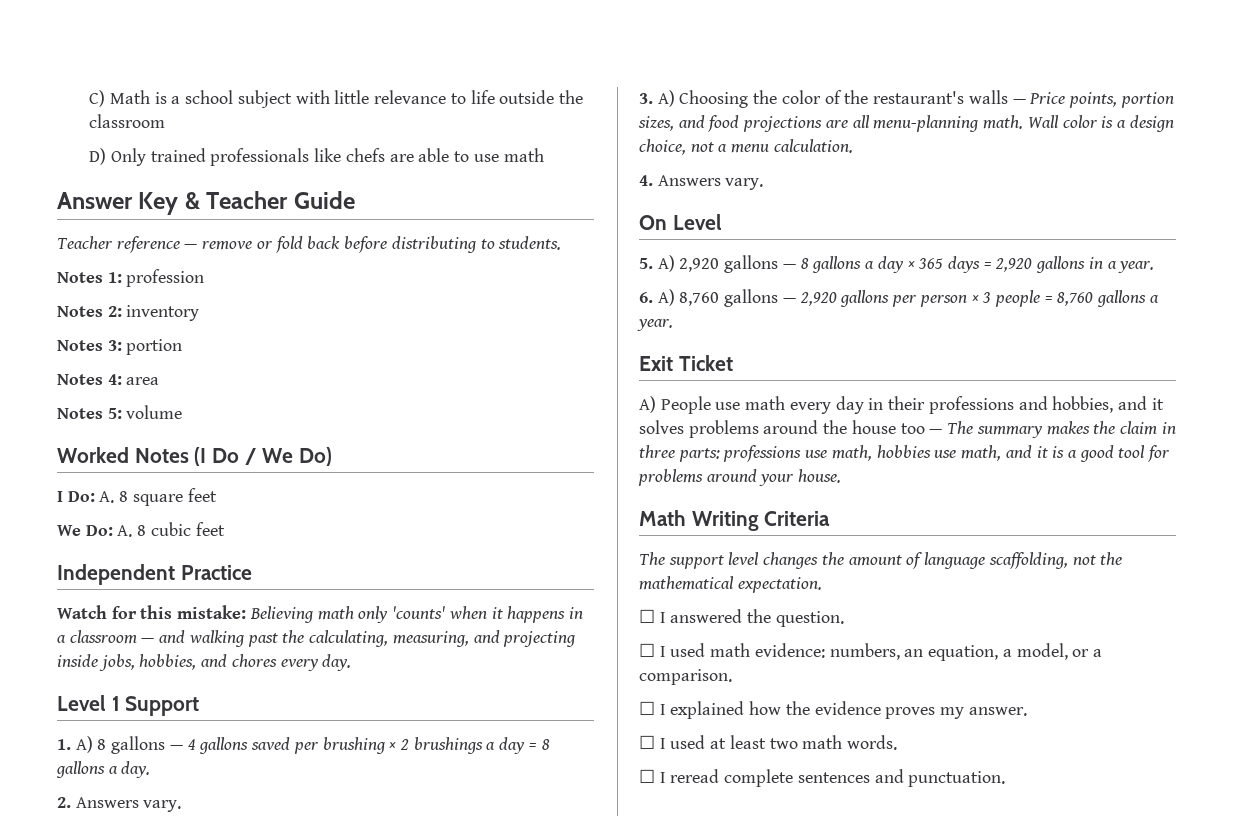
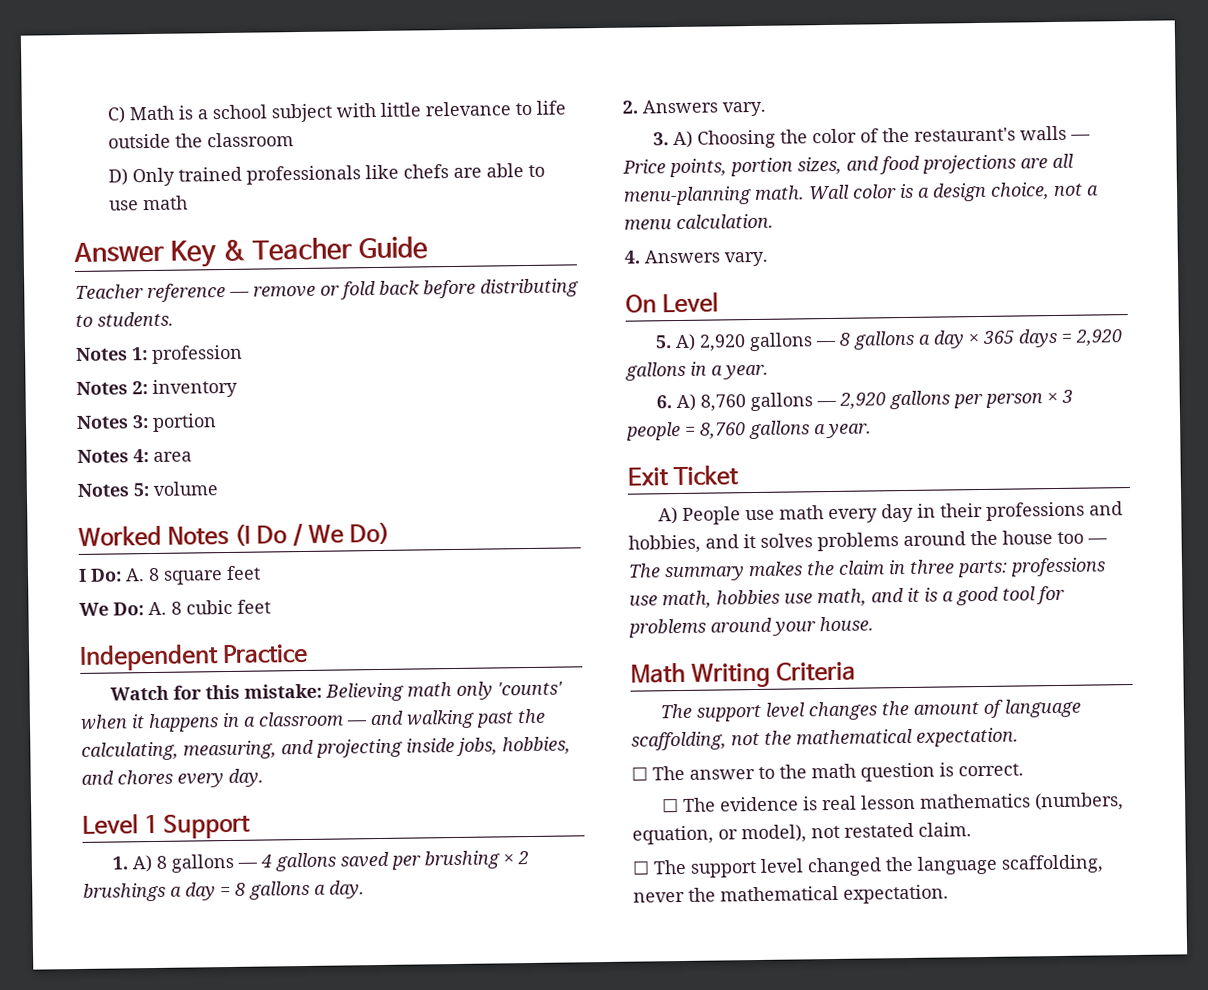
- ☐ I answered the question.
- ☐ I used math evidence: numbers, an equation, a model, or a comparison.
- ☐ I explained how the evidence proves my answer.
- ☐ I used at least two math words.
- ☐ I reread complete sentences and punctuation.
+ ☐ The answer to the math question is correct.
+ ☐ The evidence is real lesson mathematics (numbers, equation, or model), not restated claim.
+ ☐ The support level changed the language scaffolding, never the mathematical expectation.

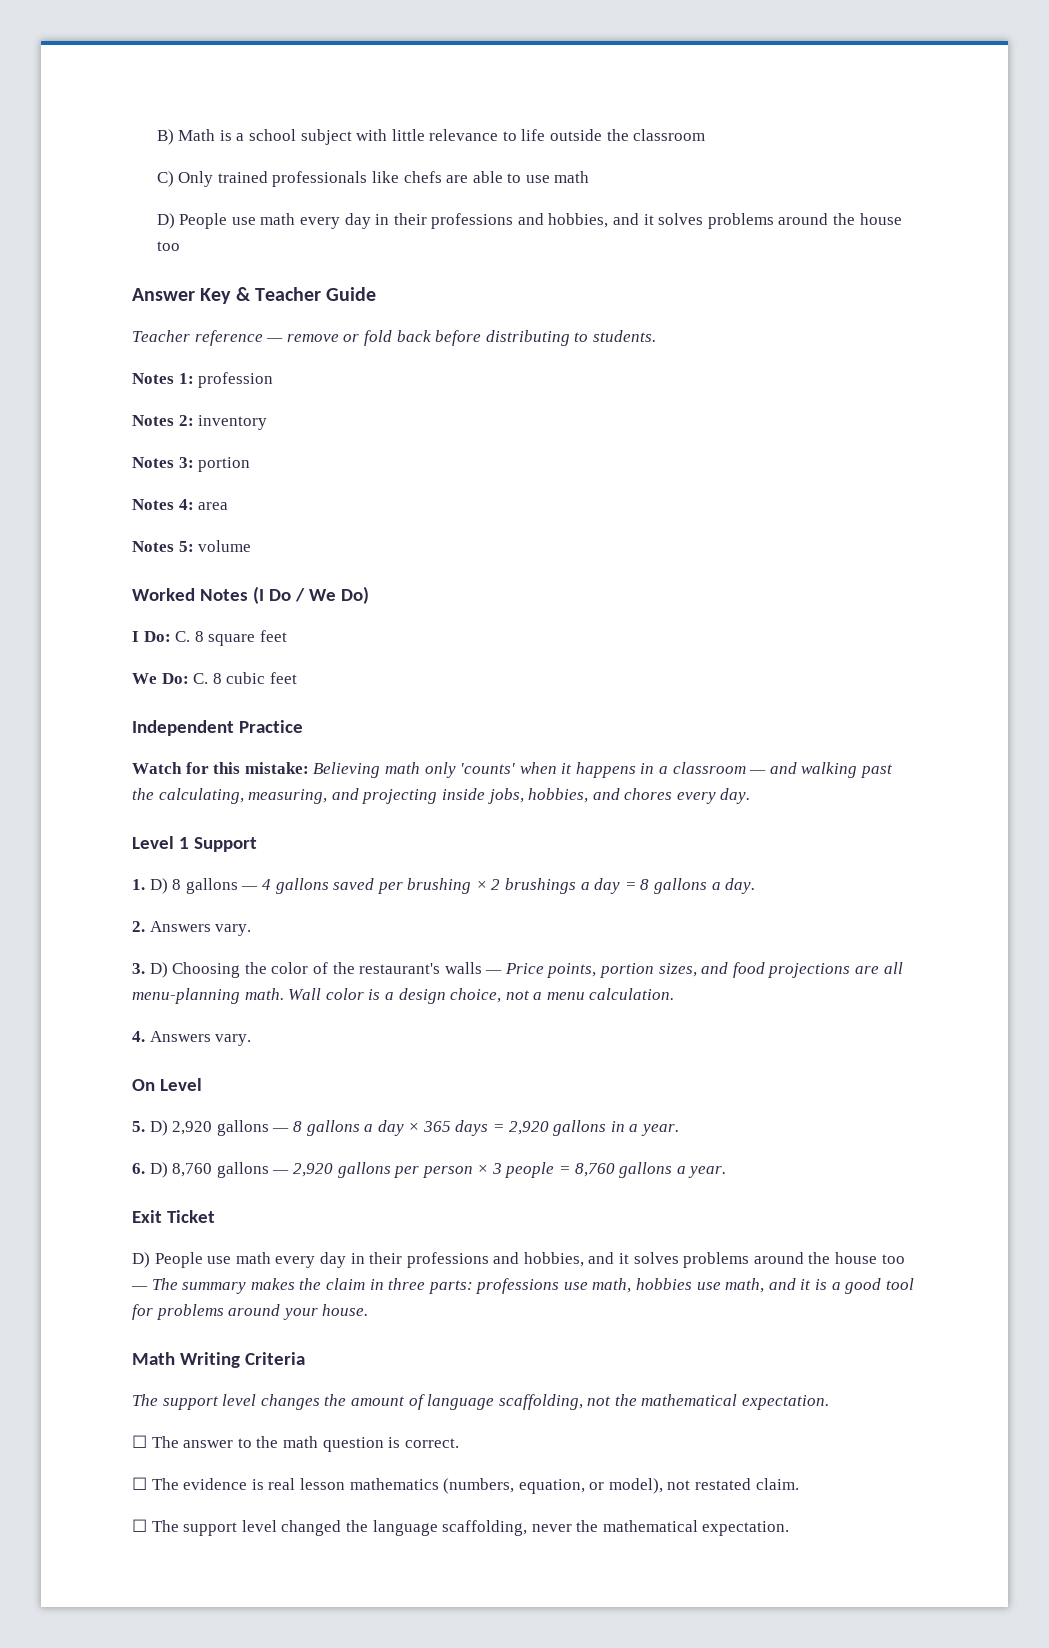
- C) Math is a school subject with little relevance to life outside the classroom
+ B) Math is a school subject with little relevance to life outside the classroom
- D) Only trained professionals like chefs are able to use math
+ C) Only trained professionals like chefs are able to use math
+ D) People use math every day in their professions and hobbies, and it solves problems around the house too
- I Do: A. 8 square feet
+ I Do: C. 8 square feet
- We Do: A. 8 cubic feet
+ We Do: C. 8 cubic feet
- 1. A) 8 gallons — 4 gallons saved per brushing × 2 brushings a day = 8 gallons a day.
+ 1. D) 8 gallons — 4 gallons saved per brushing × 2 brushings a day = 8 gallons a day.
- 3. A) Choosing the color of the restaurant's walls — Price points, portion sizes, and food projections are all menu-planning math.
+ 3. D) Choosing the color of the restaurant's walls — Price points, portion sizes, and food projections are all menu-planning math.
- 5. A) 2,920 gallons — 8 gallons a day × 365 days = 2,920 gallons in a year.
+ 5. D) 2,920 gallons — 8 gallons a day × 365 days = 2,920 gallons in a year.
- 6. A) 8,760 gallons — 2,920 gallons per person × 3 people = 8,760 gallons a year.
+ 6. D) 8,760 gallons — 2,920 gallons per person × 3 people = 8,760 gallons a year.
- A) People use math every day in their professions and hobbies, and it solves problems around the house too — The summary makes the claim in three parts: professions use math, hobbies use math, and it is a good tool for problems around your house.
+ D) People use math every day in their professions and hobbies, and it solves problems around the house too — The summary makes the claim in three parts: professions use math, hobbies use math, and it is a good tool for problems around your house.

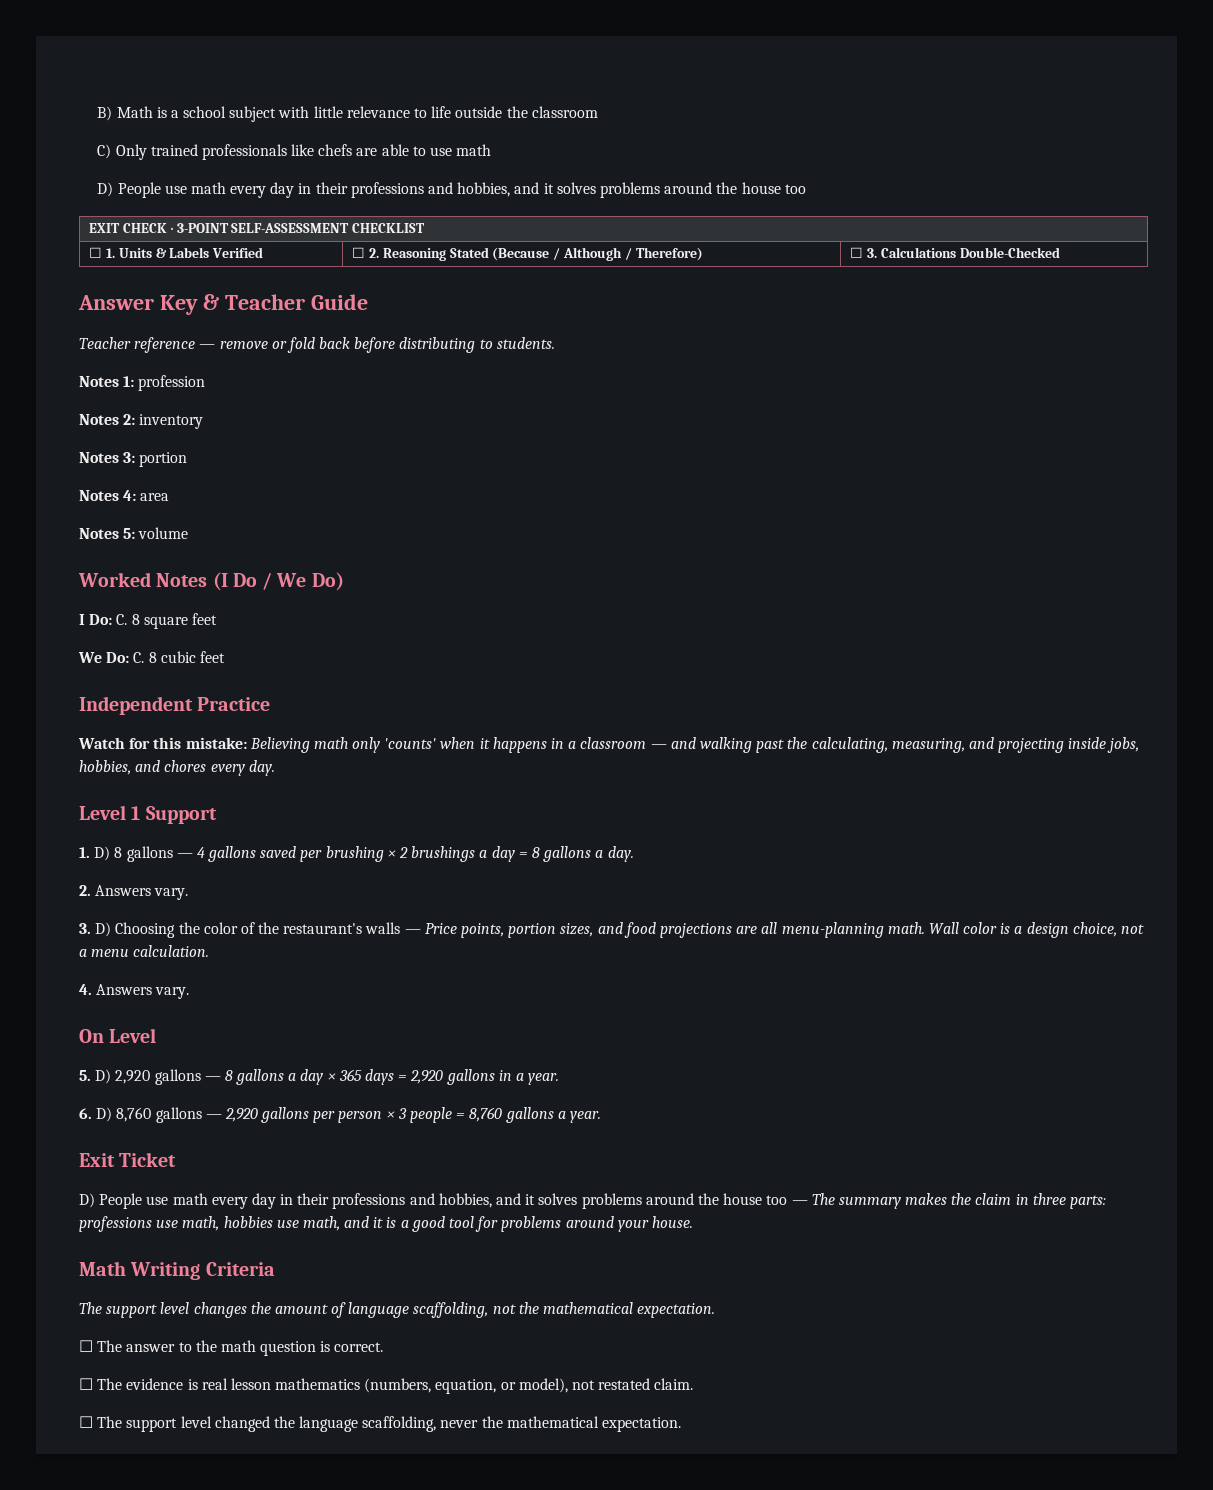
+ EXIT CHECK · 3-POINT SELF-ASSESSMENT CHECKLIST
+ ☐ 1. Units & Labels Verified | ☐ 2. Reasoning Stated (Because / Although / Therefore) | ☐ 3. Calculations Double-Checked

